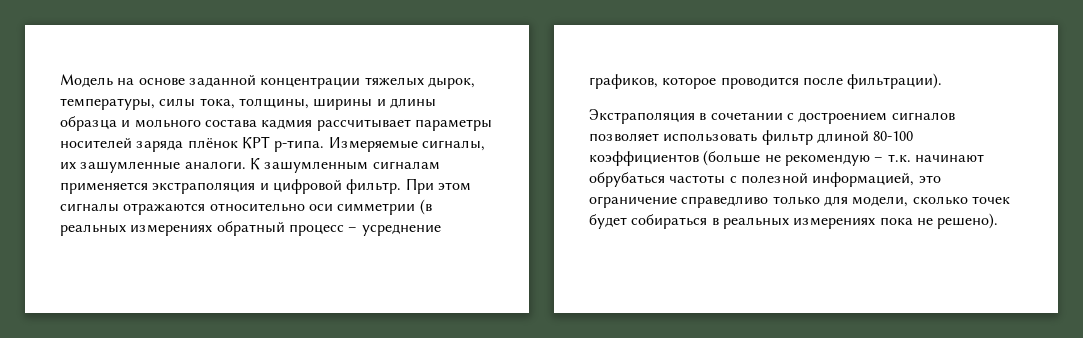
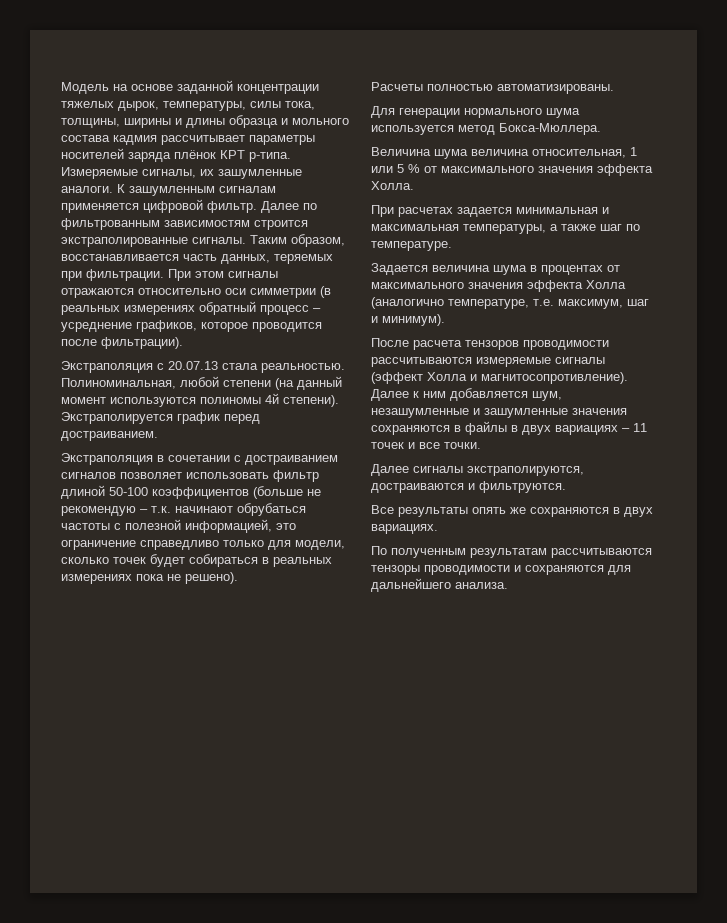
- К зашумленным сигналам применяется экстраполяция и цифровой фильтр.
+ К зашумленным сигналам применяется цифровой фильтр. Далее по фильтрованным зависимостям строится экстраполированные сигналы. Таким образом, восстанавливается часть данных, теряемых при фильтрации.
+ Экстраполяция с 20.07.13 стала реальностью. Полиноминальная, любой степени (на данный момент используются полиномы 4й степени). Экстраполируется график перед достраиванием.
- Экстраполяция в сочетании с достроением сигналов позволяет использовать фильтр длиной 80-100 коэффициентов (больше не рекомендую – т.к. начинают обрубаться частоты с полезной информацией, это ограничение справедливо только для модели, сколько точек будет собираться в реальных измерениях пока не решено).
+ Экстраполяция в сочетании с достраиванием сигналов позволяет использовать фильтр длиной 50-100 коэффициентов (больше не рекомендую – т.к. начинают обрубаться частоты с полезной информацией, это ограничение справедливо только для модели, сколько точек будет собираться в реальных измерениях пока не решено).
+ Расчеты полностью автоматизированы.
+ Для генерации нормального шума используется метод Бокса-Мюллера.
+ Величина шума величина относительная, 1 или 5 % от максимального значения эффекта Холла.
+ При расчетах задается минимальная и максимальная температуры, а также шаг по температуре.
+ Задается величина шума в процентах от максимального значения эффекта Холла (аналогично температуре, т.е. максимум, шаг и минимум).
+ После расчета тензоров проводимости рассчитываются измеряемые сигналы (эффект Холла и магнитосопротивление). Далее к ним добавляется шум, незашумленные и зашумленные значения сохраняются в файлы в двух вариациях – 11 точек и все точки.
+ Далее сигналы экстраполируются, достраиваются и фильтруются.
+ Все результаты опять же сохраняются в двух вариациях.
+ По полученным результатам рассчитываются тензоры проводимости и сохраняются для дальнейшего анализа.

